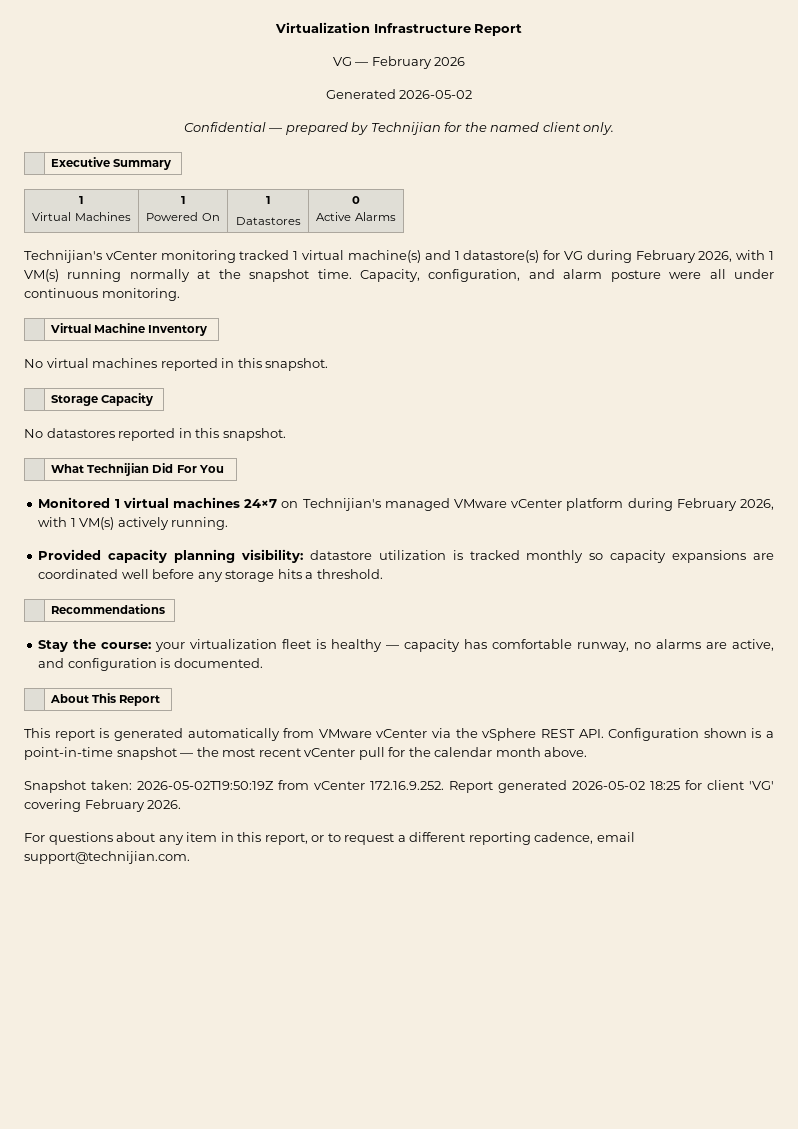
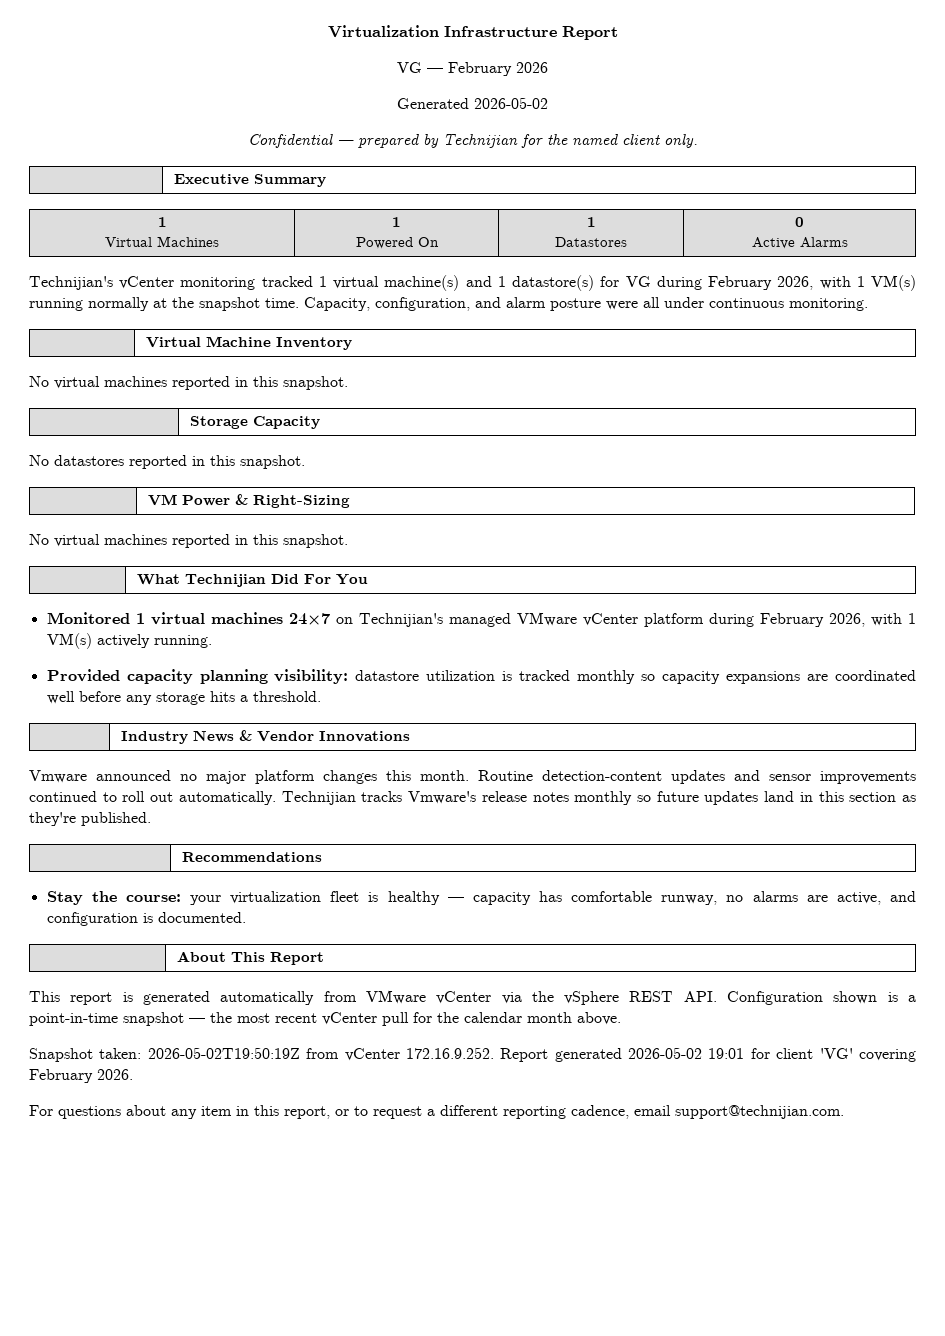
+ | VM Power & Right-Sizing
+ No virtual machines reported in this snapshot.
+ | Industry News & Vendor Innovations
+ Vmware announced no major platform changes this month. Routine detection-content updates and sensor improvements continued to roll out automatically. Technijian tracks Vmware's release notes monthly so future updates land in this section as they're published.
- Snapshot taken: 2026-05-02T19:50:19Z from vCenter 172.16.9.252. Report generated 2026-05-02 18:25 for client 'VG' covering February 2026.
+ Snapshot taken: 2026-05-02T19:50:19Z from vCenter 172.16.9.252. Report generated 2026-05-02 19:01 for client 'VG' covering February 2026.

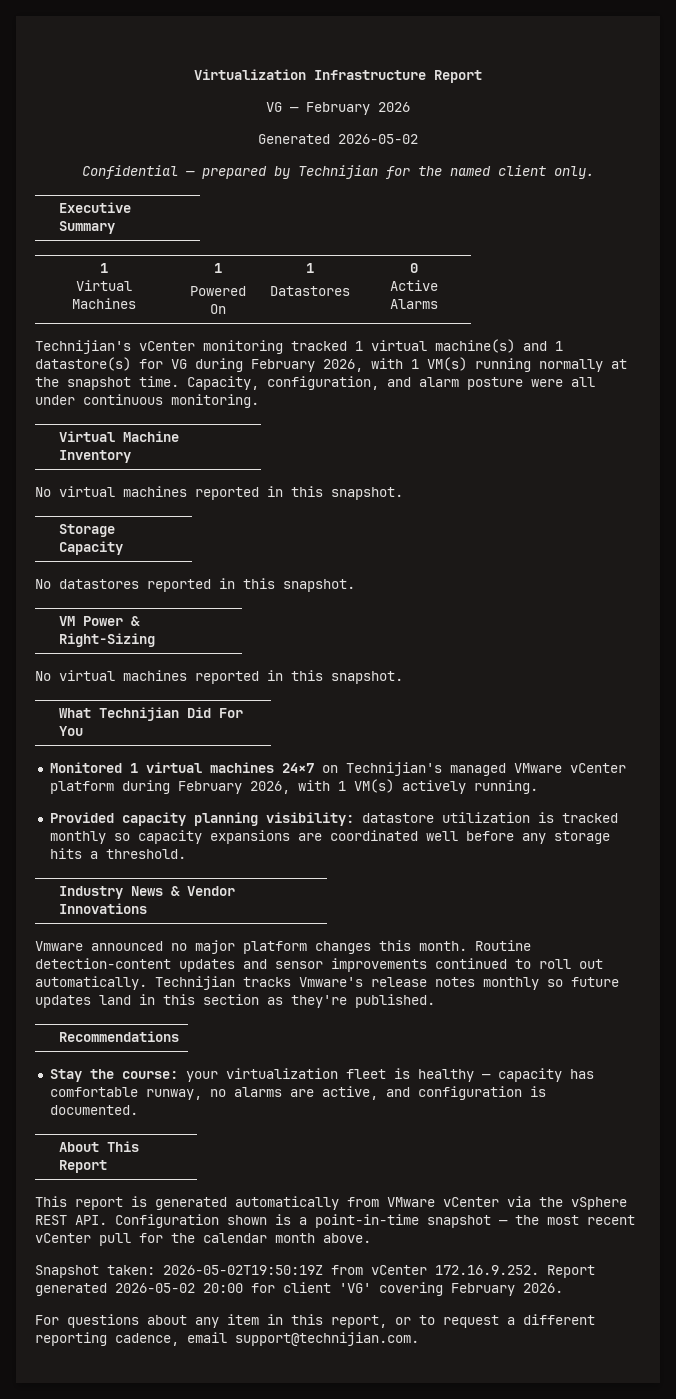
- Snapshot taken: 2026-05-02T19:50:19Z from vCenter 172.16.9.252. Report generated 2026-05-02 19:01 for client 'VG' covering February 2026.
+ Snapshot taken: 2026-05-02T19:50:19Z from vCenter 172.16.9.252. Report generated 2026-05-02 20:00 for client 'VG' covering February 2026.

